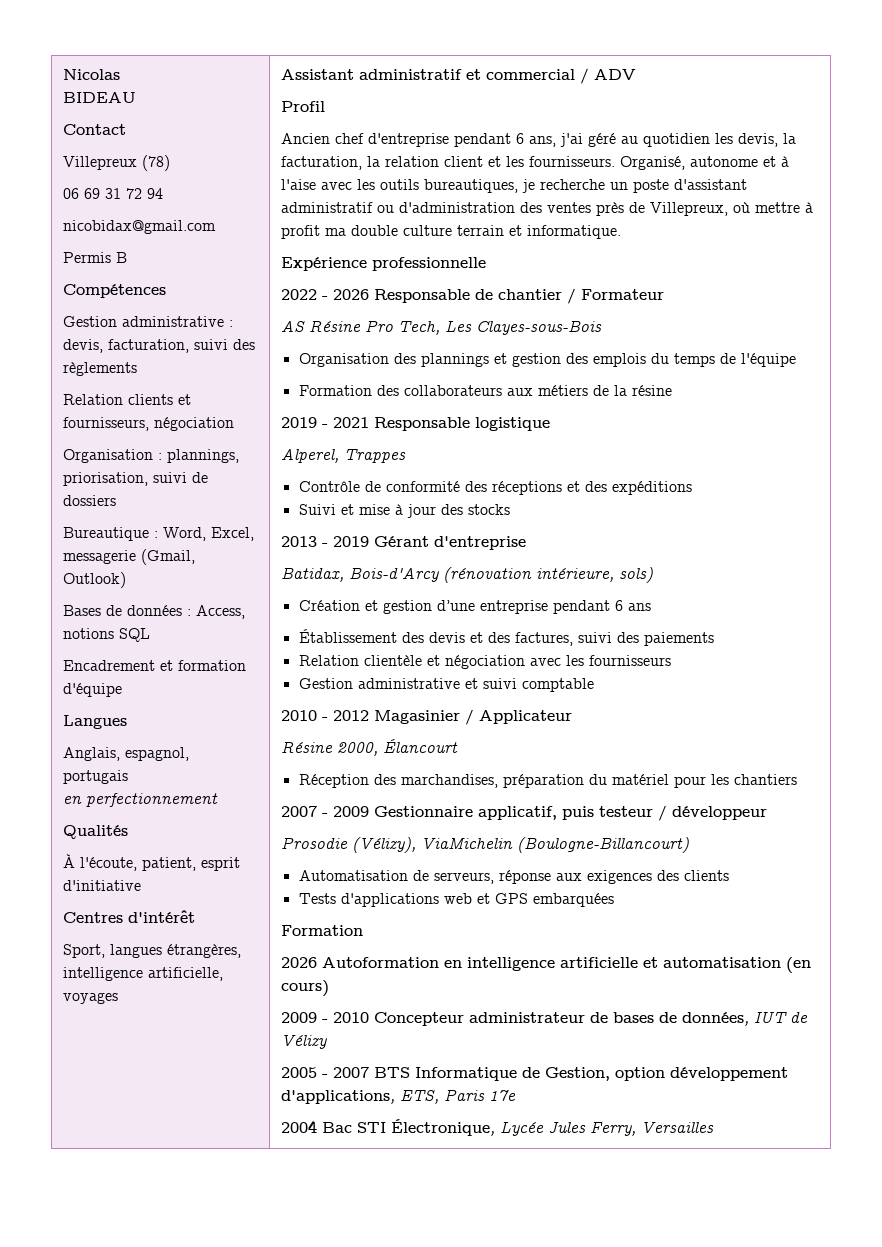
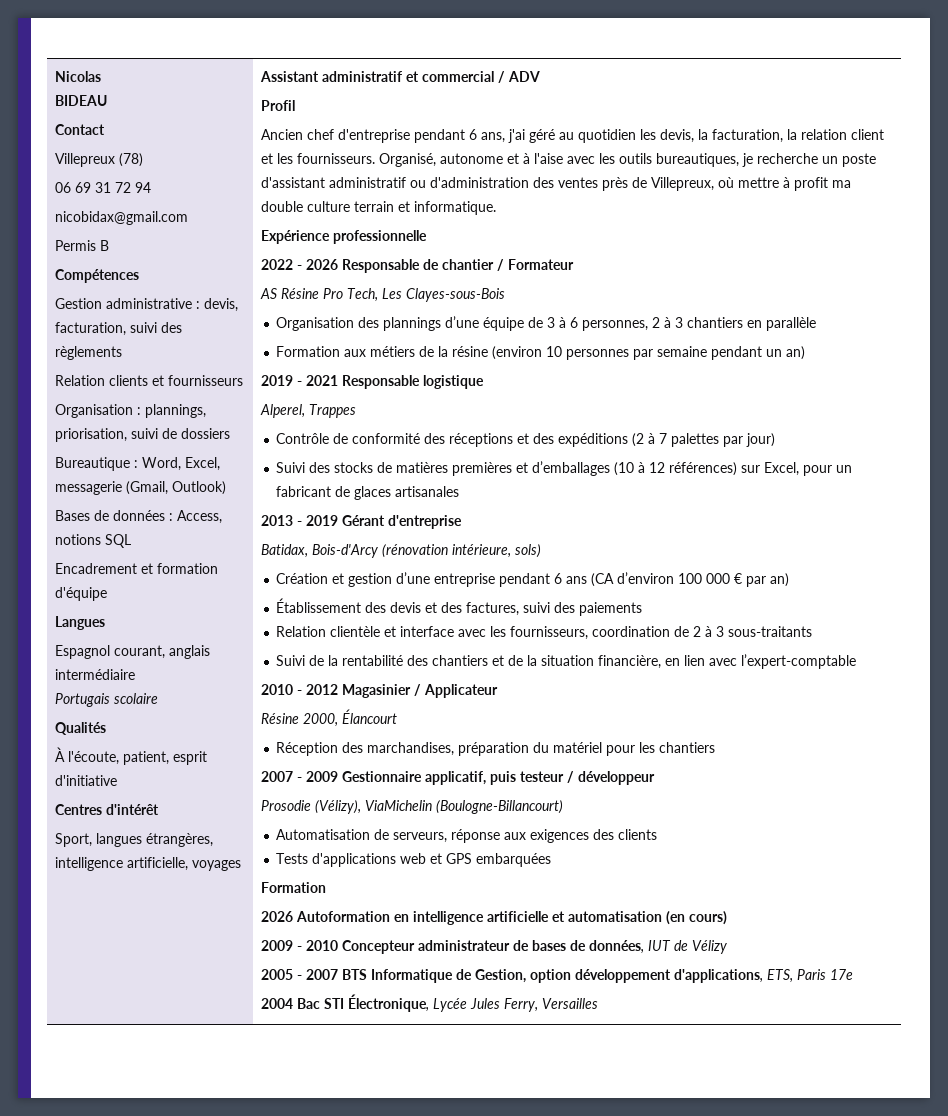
- Relation clients et fournisseurs, négociation
+ Relation clients et fournisseurs
- Anglais, espagnol, portugais
- en perfectionnement
+ Espagnol courant, anglais intermédiaire
+ Portugais scolaire
- Organisation des plannings et gestion des emplois du temps de l'équipe
- Formation des collaborateurs aux métiers de la résine
+ Organisation des plannings d’une équipe de 3 à 6 personnes, 2 à 3 chantiers en parallèle
+ Formation aux métiers de la résine (environ 10 personnes par semaine pendant un an)
- Contrôle de conformité des réceptions et des expéditions
- Suivi et mise à jour des stocks
+ Contrôle de conformité des réceptions et des expéditions (2 à 7 palettes par jour)
+ Suivi des stocks de matières premières et d’emballages (10 à 12 références) sur Excel, pour un fabricant de glaces artisanales
- Création et gestion d’une entreprise pendant 6 ans
+ Création et gestion d’une entreprise pendant 6 ans (CA d’environ 100 000 € par an)
- Relation clientèle et négociation avec les fournisseurs
- Gestion administrative et suivi comptable
+ Relation clientèle et interface avec les fournisseurs, coordination de 2 à 3 sous-traitants
+ Suivi de la rentabilité des chantiers et de la situation financière, en lien avec l’expert-comptable

